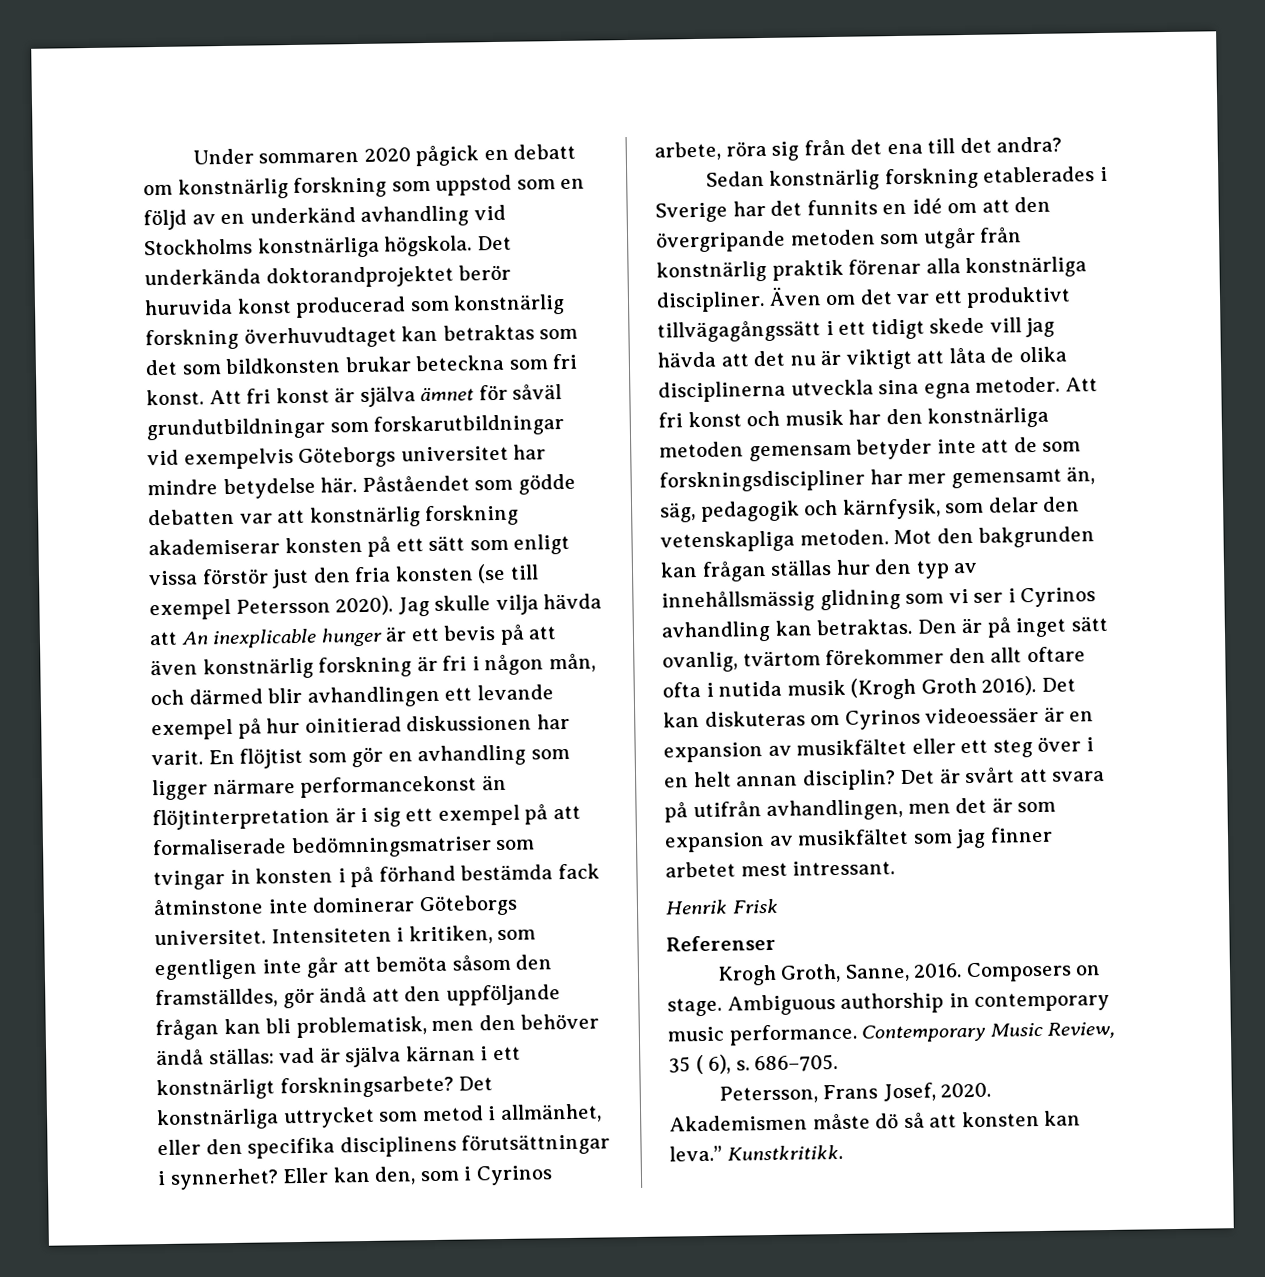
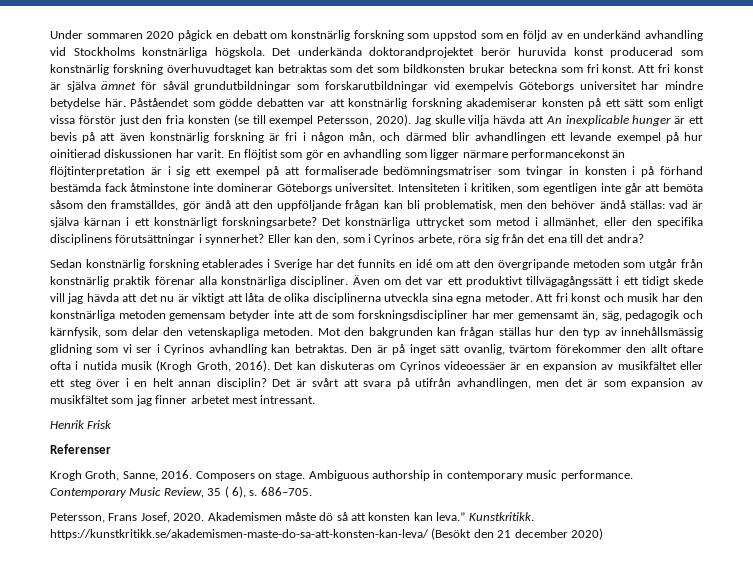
- Påståendet som gödde debatten var att konstnärlig forskning akademiserar konsten på ett sätt som enligt vissa förstör just den fria konsten (se till exempel Petersson 2020).
+ Påståendet som gödde debatten var att konstnärlig forskning akademiserar konsten på ett sätt som enligt vissa förstör just den fria konsten (se till exempel Petersson, 2020).
- Den är på inget sätt ovanlig, tvärtom förekommer den allt oftare ofta i nutida musik (Krogh Groth 2016).
+ Den är på inget sätt ovanlig, tvärtom förekommer den allt oftare ofta i nutida musik (Krogh Groth, 2016).
- Kunstkritikk.
+ Kunstkritikk. https://kunstkritikk.se/akademismen-maste-do-sa-att-konsten-kan-leva/ (Besökt den 21 december 2020)

